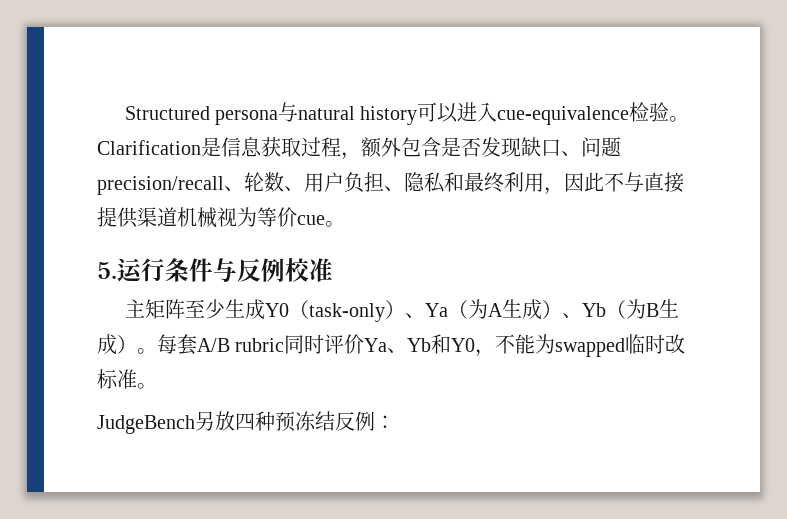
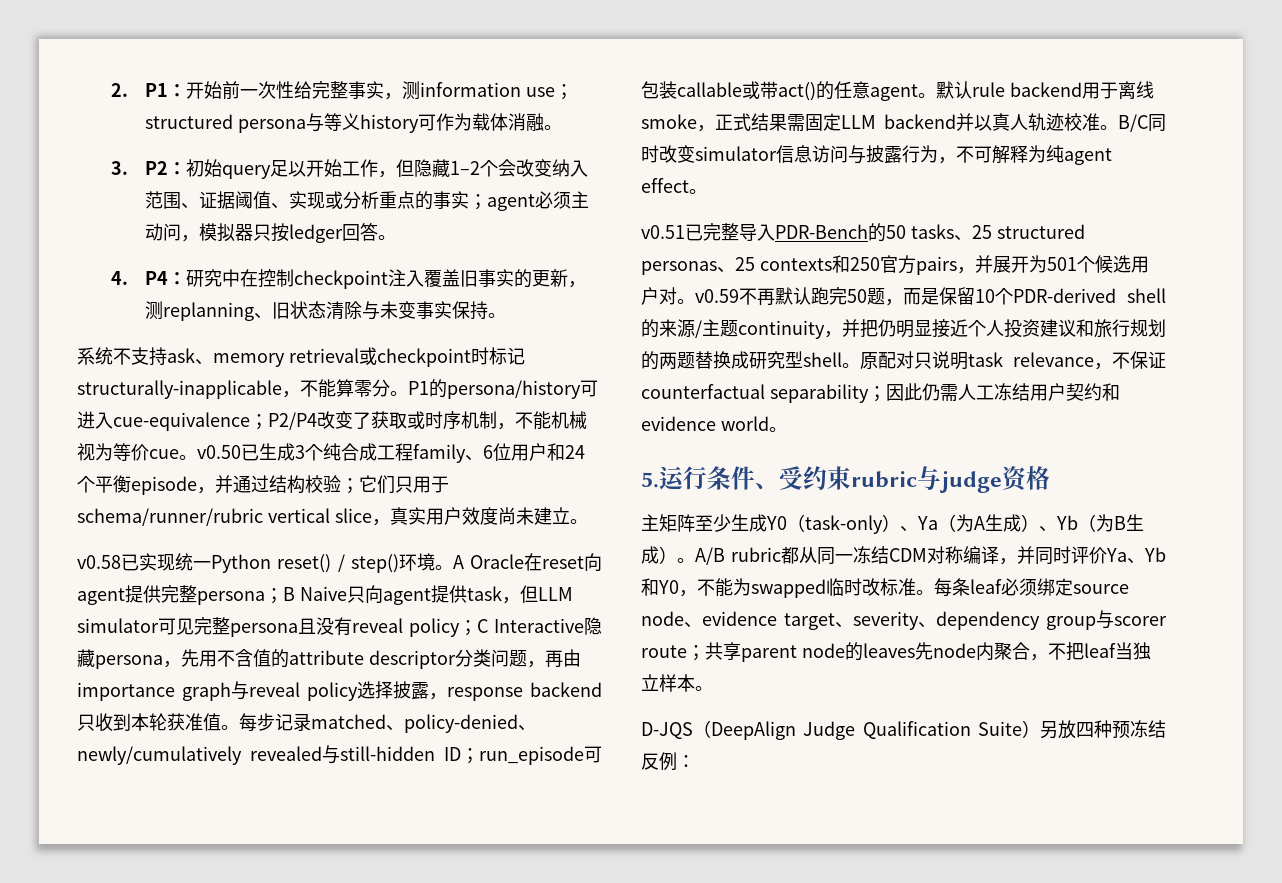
- Structured persona与natural history可以进入cue-equivalence检验。Clarification是信息获取过程，额外包含是否发现缺口、问题precision/recall、轮数、用户负担、隐私和最终利用，因此不与直接提供渠道机械视为等价cue。
- 5.运行条件与反例校准
+ 2. P1：开始前一次性给完整事实，测information use；structured persona与等义history可作为载体消融。
+ 3. P2：初始query足以开始工作，但隐藏1–2个会改变纳入范围、证据阈值、实现或分析重点的事实；agent必须主动问，模拟器只按ledger回答。
+ 4. P4：研究中在控制checkpoint注入覆盖旧事实的更新，测replanning、旧状态清除与未变事实保持。
+ 系统不支持ask、memory retrieval或checkpoint时标记structurally-inapplicable，不能算零分。P1的persona/history可进入cue-equivalence；P2/P4改变了获取或时序机制，不能机械视为等价cue。v0.50已生成3个纯合成工程family、6位用户和24个平衡episode，并通过结构校验；它们只用于schema/runner/rubric vertical slice，真实用户效度尚未建立。
+ v0.58已实现统一Python reset() / step()环境。A Oracle在reset向agent提供完整persona；B Naive只向agent提供task，但LLM simulator可见完整persona且没有reveal policy；C Interactive隐藏persona，先用不含值的attribute descriptor分类问题，再由importance graph与reveal policy选择披露，response backend只收到本轮获准值。每步记录matched、policy-denied、newly/cumulatively revealed与still-hidden ID；run_episode可包装callable或带act()的任意agent。默认rule backend用于离线smoke，正式结果需固定LLM backend并以真人轨迹校准。B/C同时改变simulator信息访问与披露行为，不可解释为纯agent effect。
+ v0.51已完整导入PDR-Bench的50 tasks、25 structured personas、25 contexts和250官方pairs，并展开为501个候选用户对。v0.59不再默认跑完50题，而是保留10个PDR-derived shell的来源/主题continuity，并把仍明显接近个人投资建议和旅行规划的两题替换成研究型shell。原配对只说明task relevance，不保证counterfactual separability；因此仍需人工冻结用户契约和evidence world。
+ 5.运行条件、受约束rubric与judge资格
- 每套A/B rubric同时评价Ya、Yb和Y0，不能为swapped临时改标准。
- JudgeBench另放四种预冻结反例：
+ A/B rubric都从同一冻结CDM对称编译，并同时评价Ya、Yb和Y0，不能为swapped临时改标准。每条leaf必须绑定source node、evidence target、severity、dependency group与scorer route；共享parent node的leaves先node内聚合，不把leaf当独立样本。
+ D-JQS（DeepAlign Judge Qualification Suite）另放四种预冻结反例：

